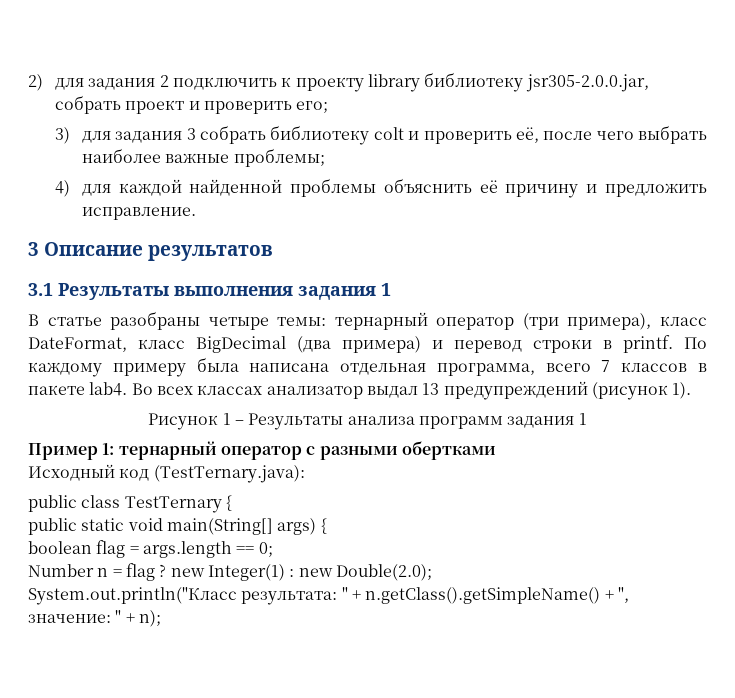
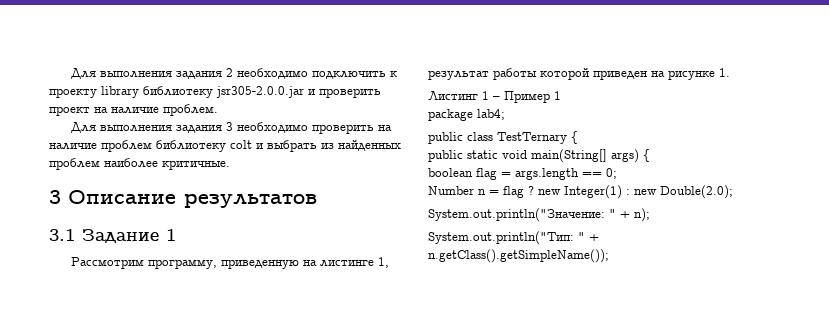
- 2) для задания 2 подключить к проекту library библиотеку jsr305-2.0.0.jar, собрать проект и проверить его;
- 3) для задания 3 собрать библиотеку colt и проверить её, после чего выбрать наиболее важные проблемы;
- 4) для каждой найденной проблемы объяснить её причину и предложить исправление.
+ Для выполнения задания 2 необходимо подключить к проекту library библиотеку jsr305-2.0.0.jar и проверить проект на наличие проблем.
+ Для выполнения задания 3 необходимо проверить на наличие проблем библиотеку colt и выбрать из найденных проблем наиболее критичные.
  3 Описание результатов
- 3.1 Результаты выполнения задания 1
- В статье разобраны четыре темы: тернарный оператор (три примера), класс DateFormat, класс BigDecimal (два примера) и перевод строки в printf. По каждому примеру была написана отдельная программа, всего 7 классов в пакете lab4. Во всех классах анализатор выдал 13 предупреждений (рисунок 1).
- Рисунок 1 – Результаты анализа программ задания 1
- Пример 1: тернарный оператор с разными обертками
- Исходный код (TestTernary.java):
+ 3.1 Задание 1
+ Рассмотрим программу, приведенную на листинге 1, результат работы которой приведен на рисунке 1.
+ Листинг 1 – Пример 1
+ package lab4;
- System.out.println("Класс результата: " + n.getClass().getSimpleName() + ", значение: " + n);
+ System.out.println("Значение: " + n);
+ System.out.println("Тип: " + n.getClass().getSimpleName());

